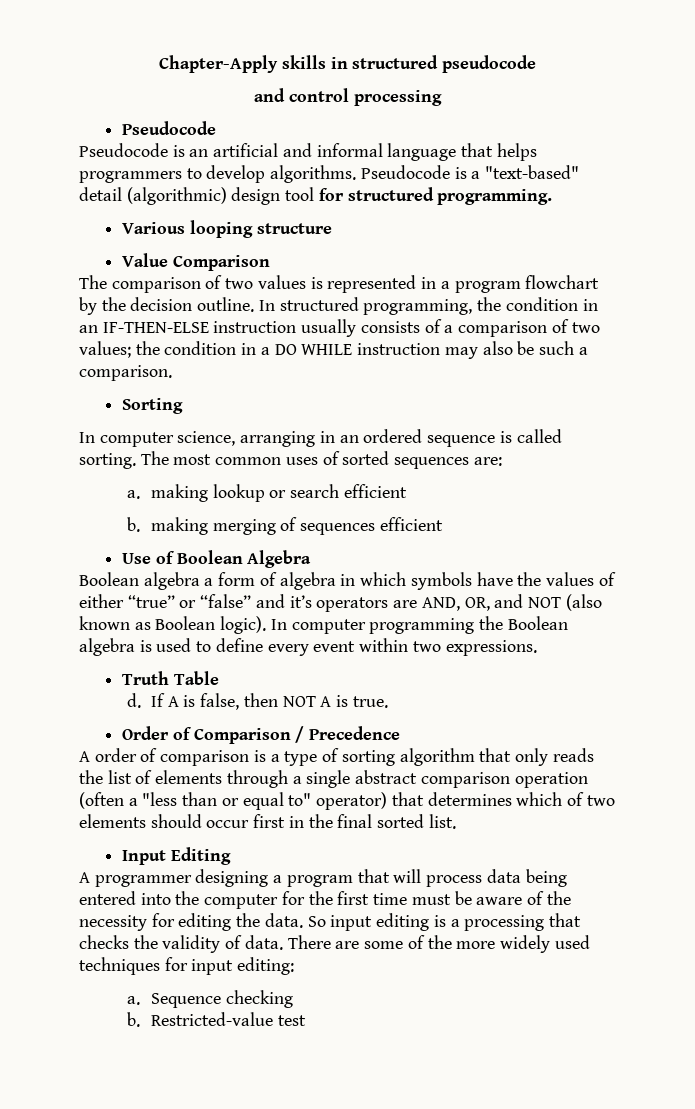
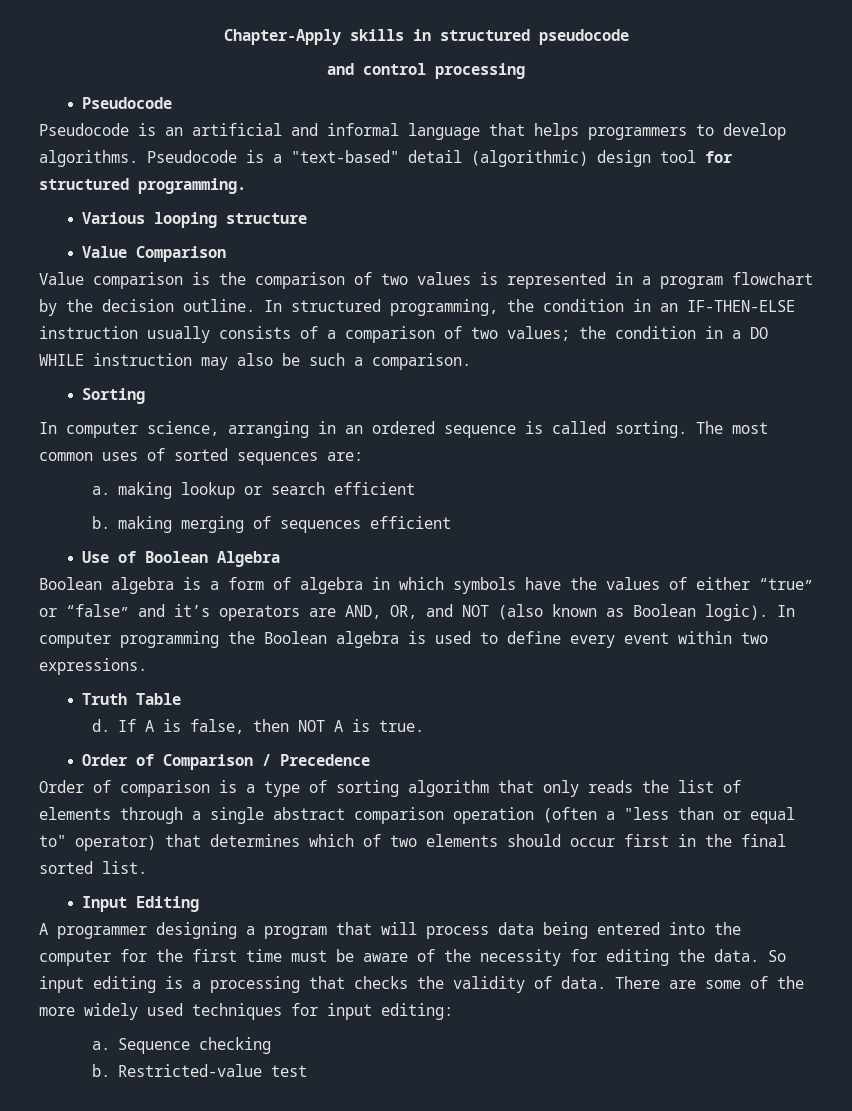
- The comparison of two values is represented in a program flowchart by the decision outline.
+ Value comparison is the comparison of two values is represented in a program flowchart by the decision outline.
- Boolean algebra a form of algebra in which symbols have the values of either “true” or “false” and it’s operators are AND, OR, and NOT (also known as Boolean logic).
+ Boolean algebra is a form of algebra in which symbols have the values of either “true” or “false” and it’s operators are AND, OR, and NOT (also known as Boolean logic).
- A order of comparison is a type of sorting algorithm that only reads the list of elements through a single abstract comparison operation (often a "less than or equal to" operator) that determines which of two elements should occur first in the final sorted list.
+ Order of comparison is a type of sorting algorithm that only reads the list of elements through a single abstract comparison operation (often a "less than or equal to" operator) that determines which of two elements should occur first in the final sorted list.

